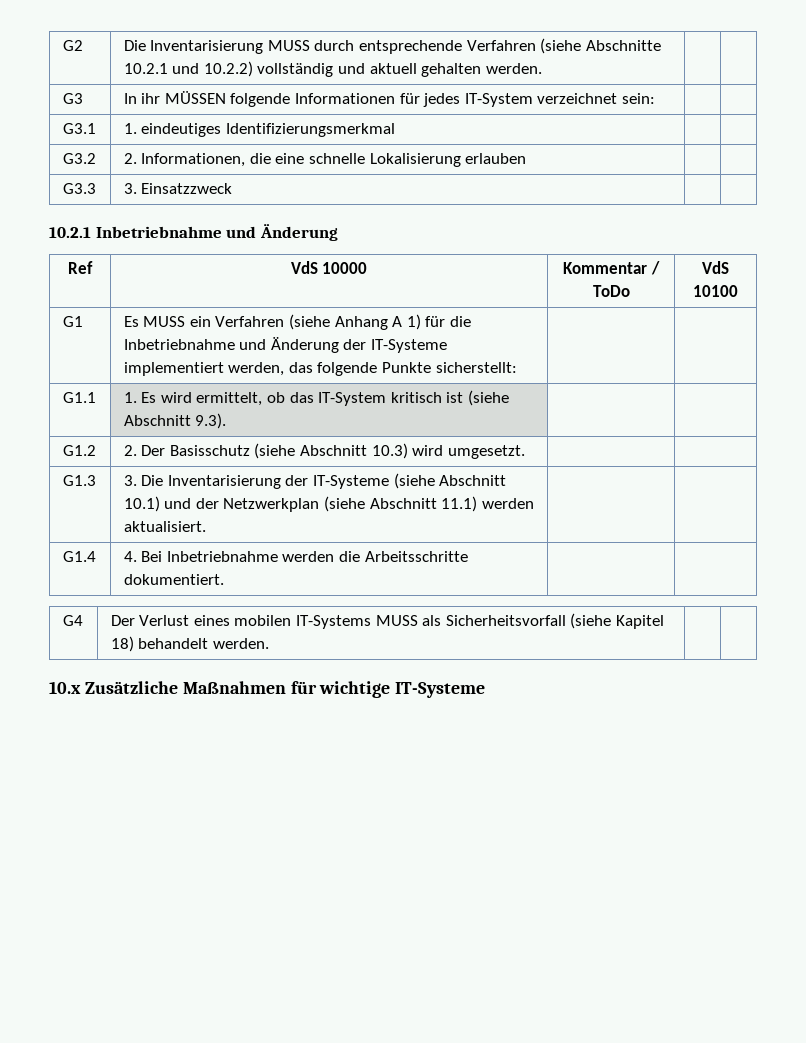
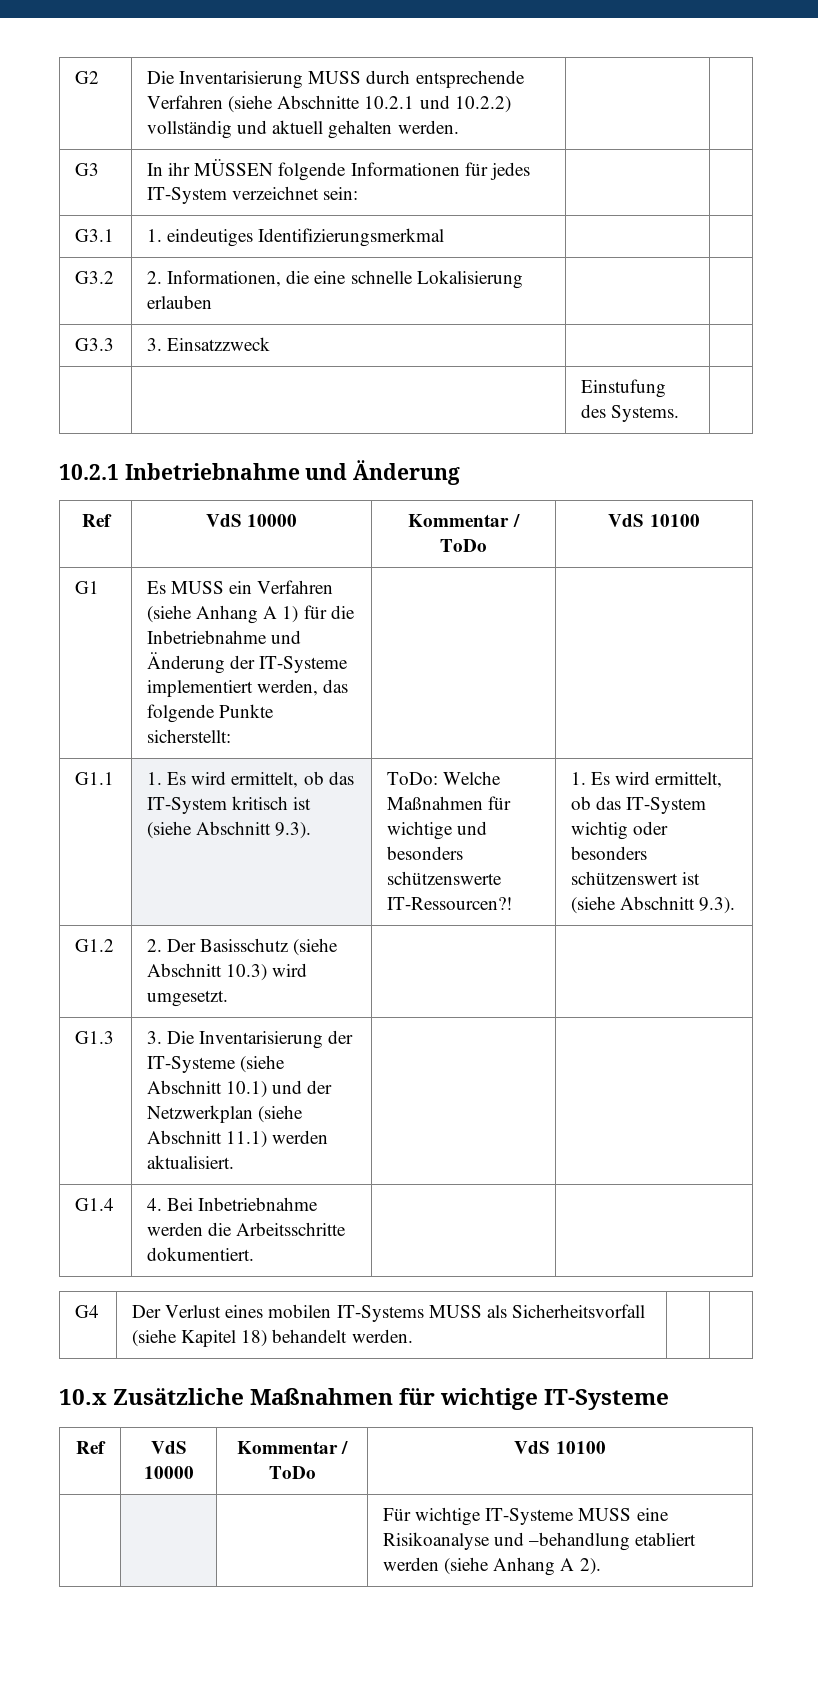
+ | | Einstufung des Systems. |
- G1.1 | 1. Es wird ermittelt, ob das IT-System kritisch ist (siehe Abschnitt 9.3). | |
+ G1.1 | 1. Es wird ermittelt, ob das IT-System kritisch ist (siehe Abschnitt 9.3). | ToDo: Welche Maßnahmen für wichtige und besonders schützenswerte IT-Ressourcen?! | 1. Es wird ermittelt, ob das IT-System wichtig oder besonders schützenswert ist (siehe Abschnitt 9.3).
  10.x Zusätzliche Maßnahmen für wichtige IT-Systeme
+ Ref | VdS 10000 | Kommentar / ToDo | VdS 10100
+ | | | Für wichtige IT-Systeme MUSS eine Risikoanalyse und –behandlung etabliert werden (siehe Anhang A 2).

